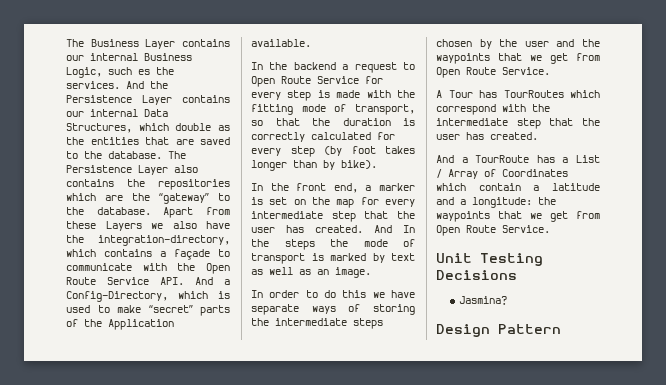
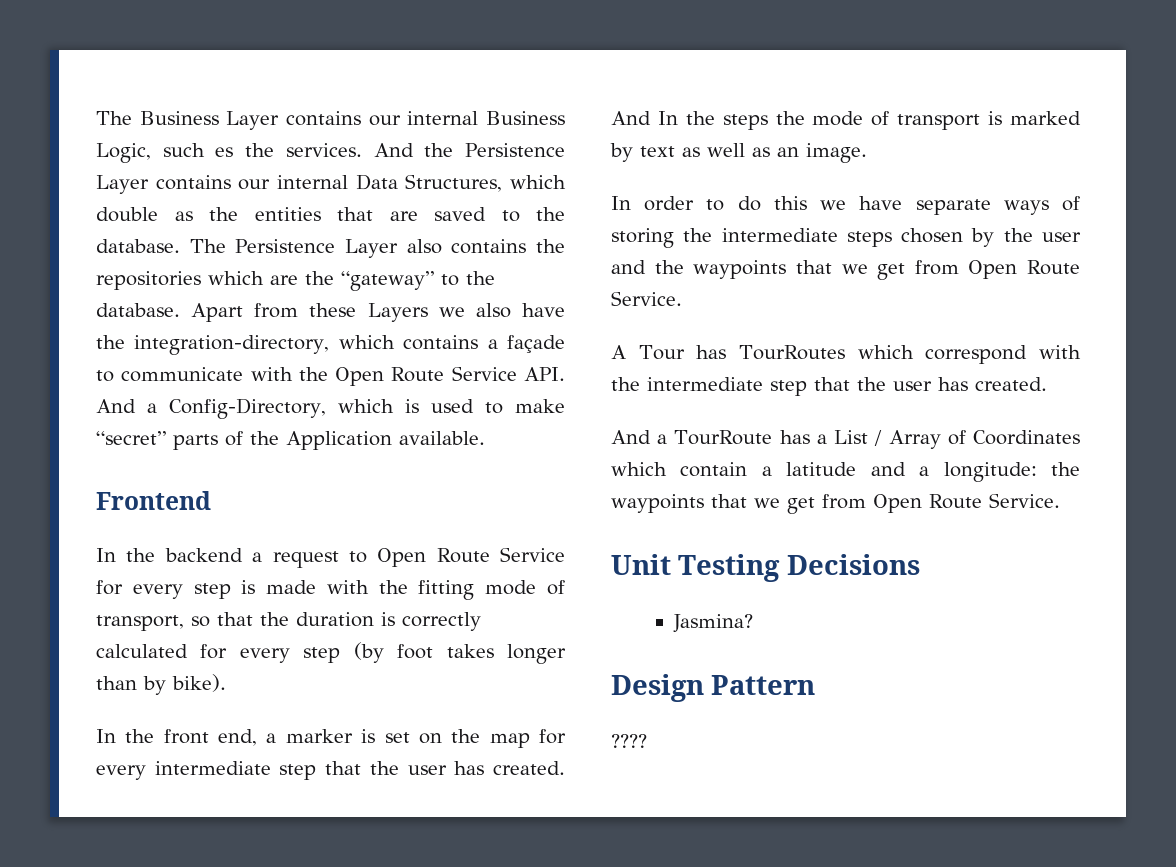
+ Frontend
+ ????

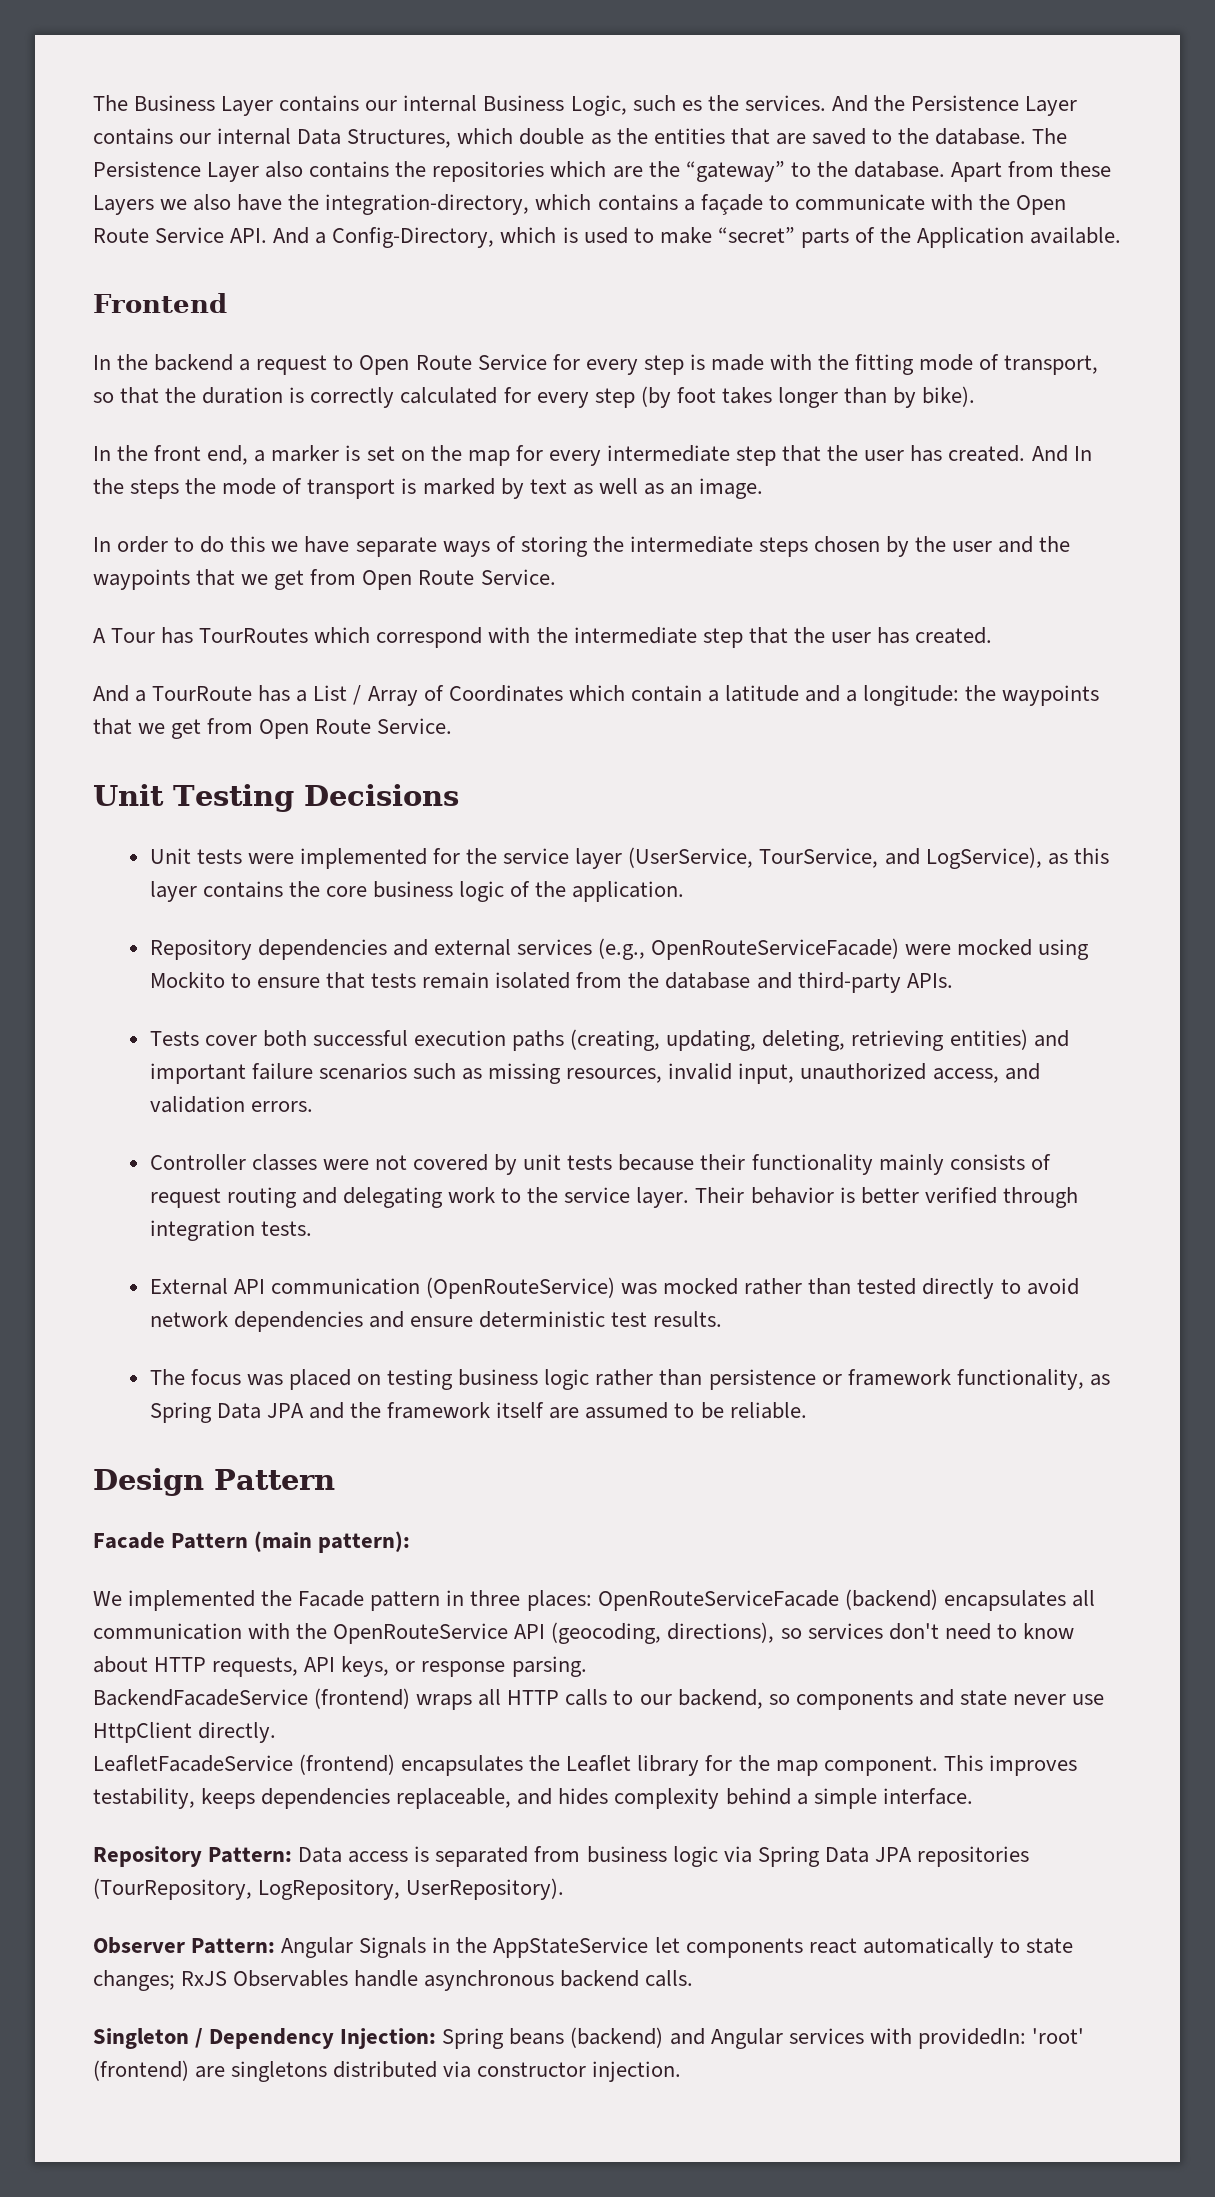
- Jasmina?
+ Unit tests were implemented for the service layer (UserService, TourService, and LogService), as this layer contains the core business logic of the application.
+ Repository dependencies and external services (e.g., OpenRouteServiceFacade) were mocked using Mockito to ensure that tests remain isolated from the database and third-party APIs.
+ Tests cover both successful execution paths (creating, updating, deleting, retrieving entities) and important failure scenarios such as missing resources, invalid input, unauthorized access, and validation errors.
+ Controller classes were not covered by unit tests because their functionality mainly consists of request routing and delegating work to the service layer. Their behavior is better verified through integration tests.
+ External API communication (OpenRouteService) was mocked rather than tested directly to avoid network dependencies and ensure deterministic test results.
+ The focus was placed on testing business logic rather than persistence or framework functionality, as Spring Data JPA and the framework itself are assumed to be reliable.
  Design Pattern
- ????
+ Facade Pattern (main pattern):
+ We implemented the Facade pattern in three places: OpenRouteServiceFacade (backend) encapsulates all communication with the OpenRouteService API (geocoding, directions), so services don't need to know about HTTP requests, API keys, or response parsing.
+ BackendFacadeService (frontend) wraps all HTTP calls to our backend, so components and state never use HttpClient directly.
+ LeafletFacadeService (frontend) encapsulates the Leaflet library for the map component. This improves testability, keeps dependencies replaceable, and hides complexity behind a simple interface.
+ Repository Pattern: Data access is separated from business logic via Spring Data JPA repositories (TourRepository, LogRepository, UserRepository).
+ Observer Pattern: Angular Signals in the AppStateService let components react automatically to state changes; RxJS Observables handle asynchronous backend calls.
+ Singleton / Dependency Injection: Spring beans (backend) and Angular services with providedIn: 'root' (frontend) are singletons distributed via constructor injection.

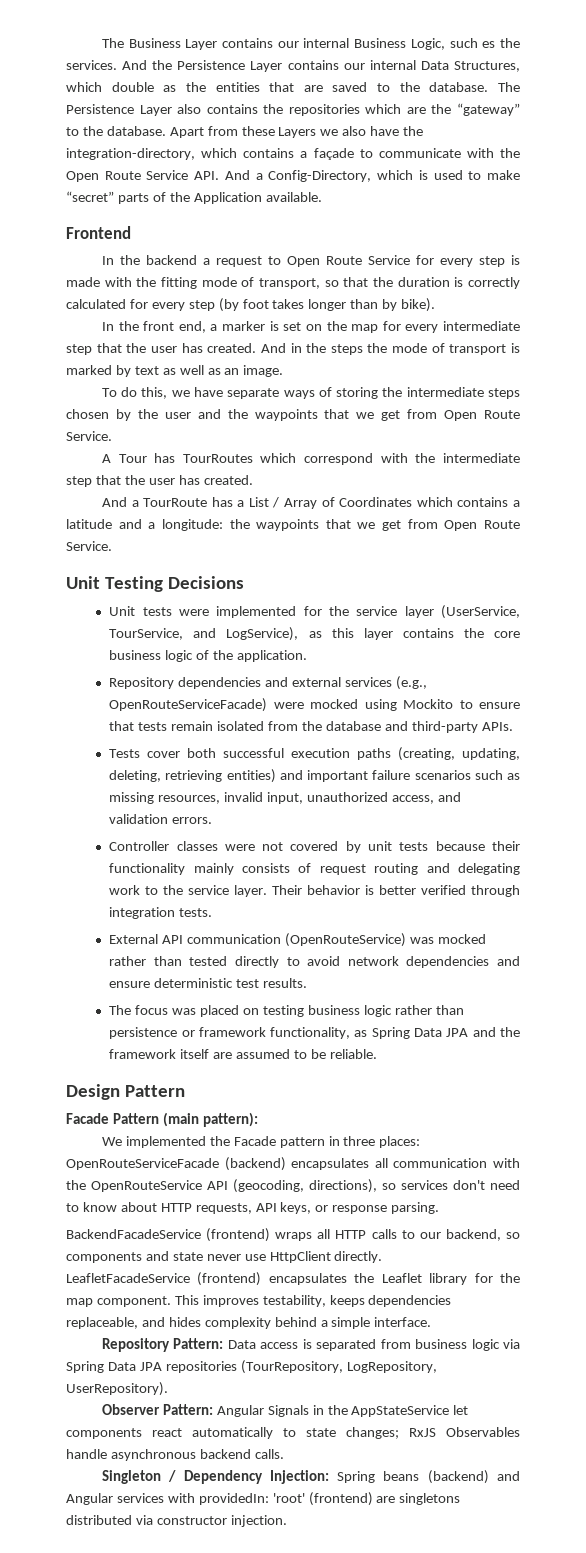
- And In the steps the mode of transport is marked by text as well as an image.
+ And in the steps the mode of transport is marked by text as well as an image.
- In order to do this we have separate ways of storing the intermediate steps chosen by the user and the waypoints that we get from Open Route Service.
+ To do this, we have separate ways of storing the intermediate steps chosen by the user and the waypoints that we get from Open Route Service.
- And a TourRoute has a List / Array of Coordinates which contain a latitude and a longitude: the waypoints that we get from Open Route Service.
+ And a TourRoute has a List / Array of Coordinates which contains a latitude and a longitude: the waypoints that we get from Open Route Service.

